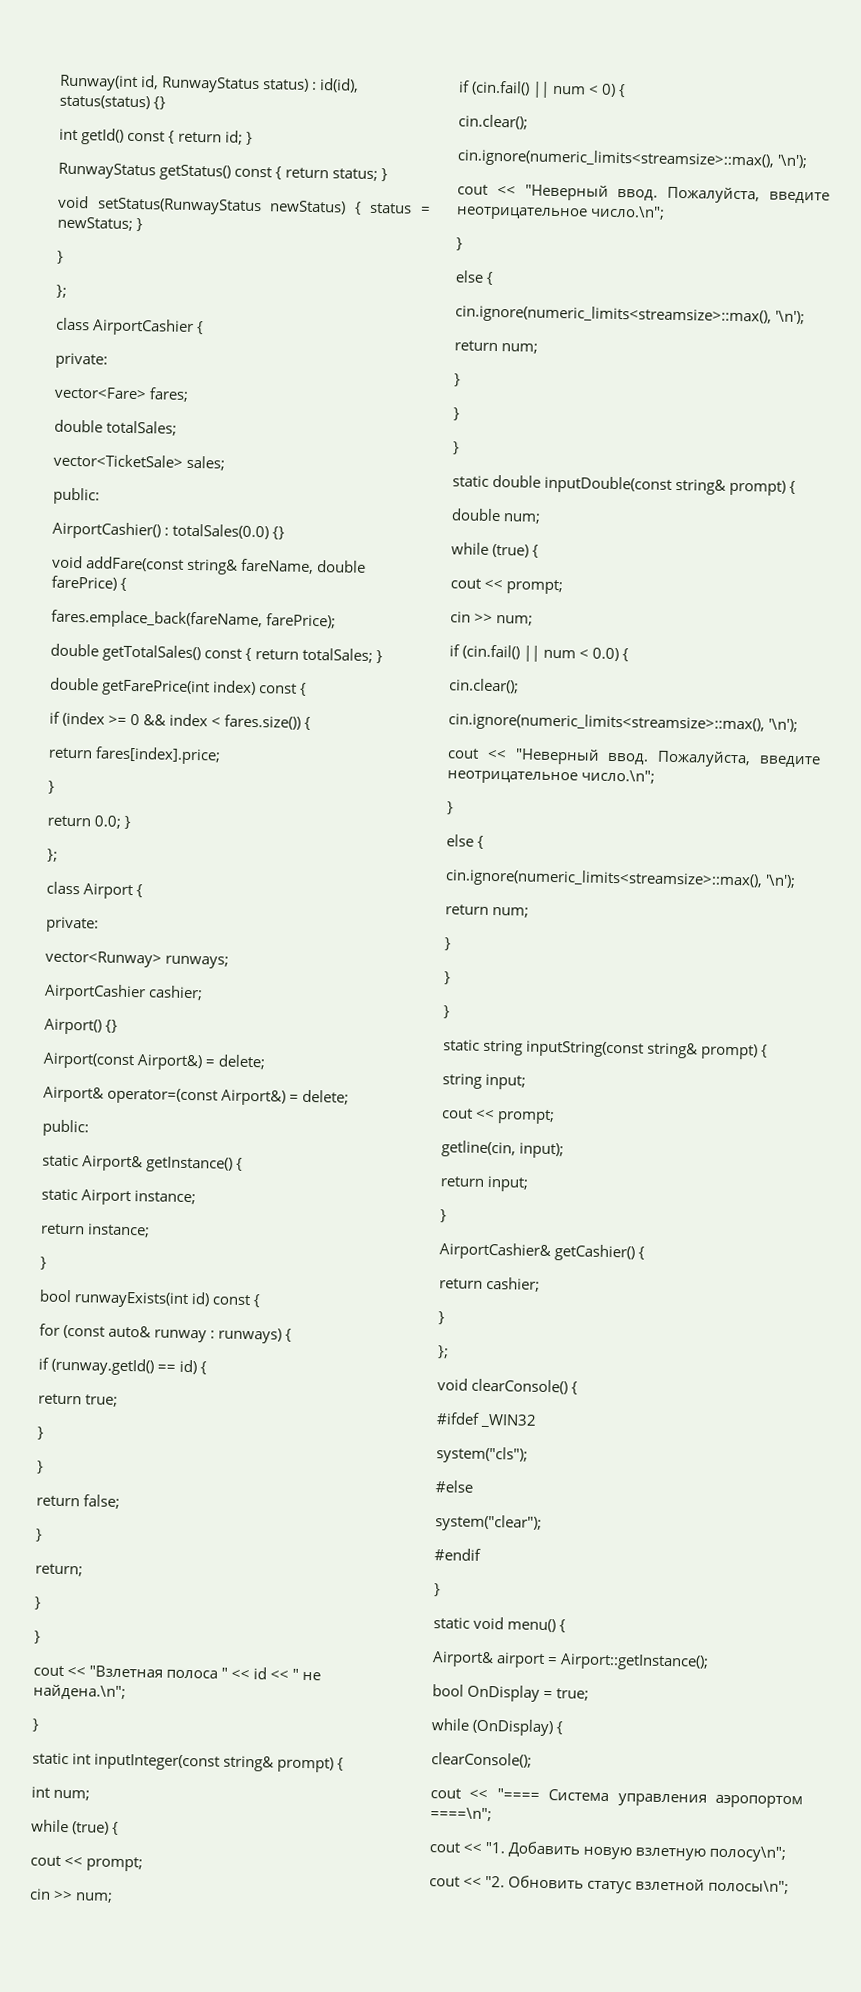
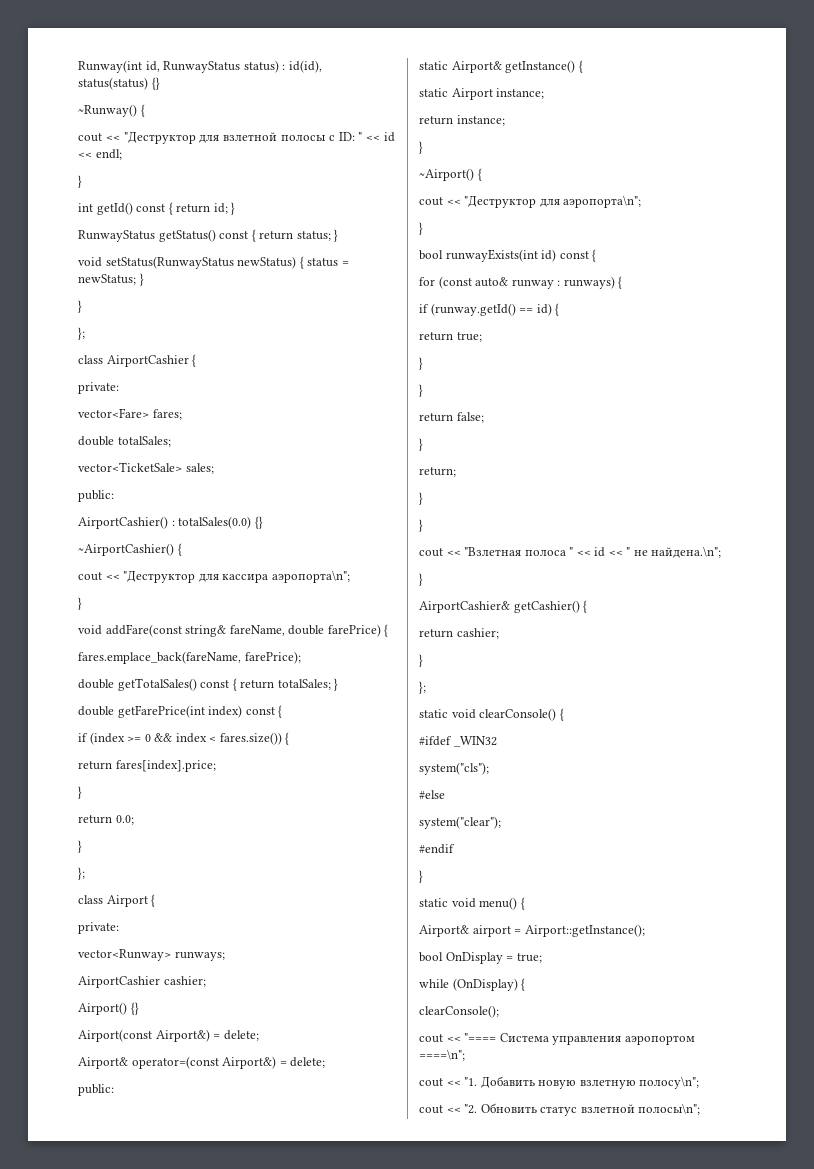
+ ~Runway() {
+ cout << "Деструктор для взлетной полосы с ID: " << id << endl;
+ }
+ ~AirportCashier() {
+ cout << "Деструктор для кассира аэропорта\n";
+ }
- return 0.0; }
+ return 0.0;
+ }
+ ~Airport() {
+ cout << "Деструктор для аэропорта\n";
+ }
- static int inputInteger(const string& prompt) {
- int num;
- while (true) {
- cout << prompt;
- cin >> num;
- if (cin.fail() || num < 0) {
- cin.clear();
- cin.ignore(numeric_limits<streamsize>::max(), '\n');
- cout << "Неверный ввод. Пожалуйста, введите неотрицательное число.\n";
- }
- else {
- cin.ignore(numeric_limits<streamsize>::max(), '\n');
- return num;
- }
- }
- }
- static double inputDouble(const string& prompt) {
- double num;
- while (true) {
- cout << prompt;
- cin >> num;
- if (cin.fail() || num < 0.0) {
- cin.clear();
- cin.ignore(numeric_limits<streamsize>::max(), '\n');
- cout << "Неверный ввод. Пожалуйста, введите неотрицательное число.\n";
- }
- else {
- cin.ignore(numeric_limits<streamsize>::max(), '\n');
- return num;
- }
- }
- }
- static string inputString(const string& prompt) {
- string input;
- cout << prompt;
- getline(cin, input);
- return input;
- }
- void clearConsole() {
+ static void clearConsole() {

